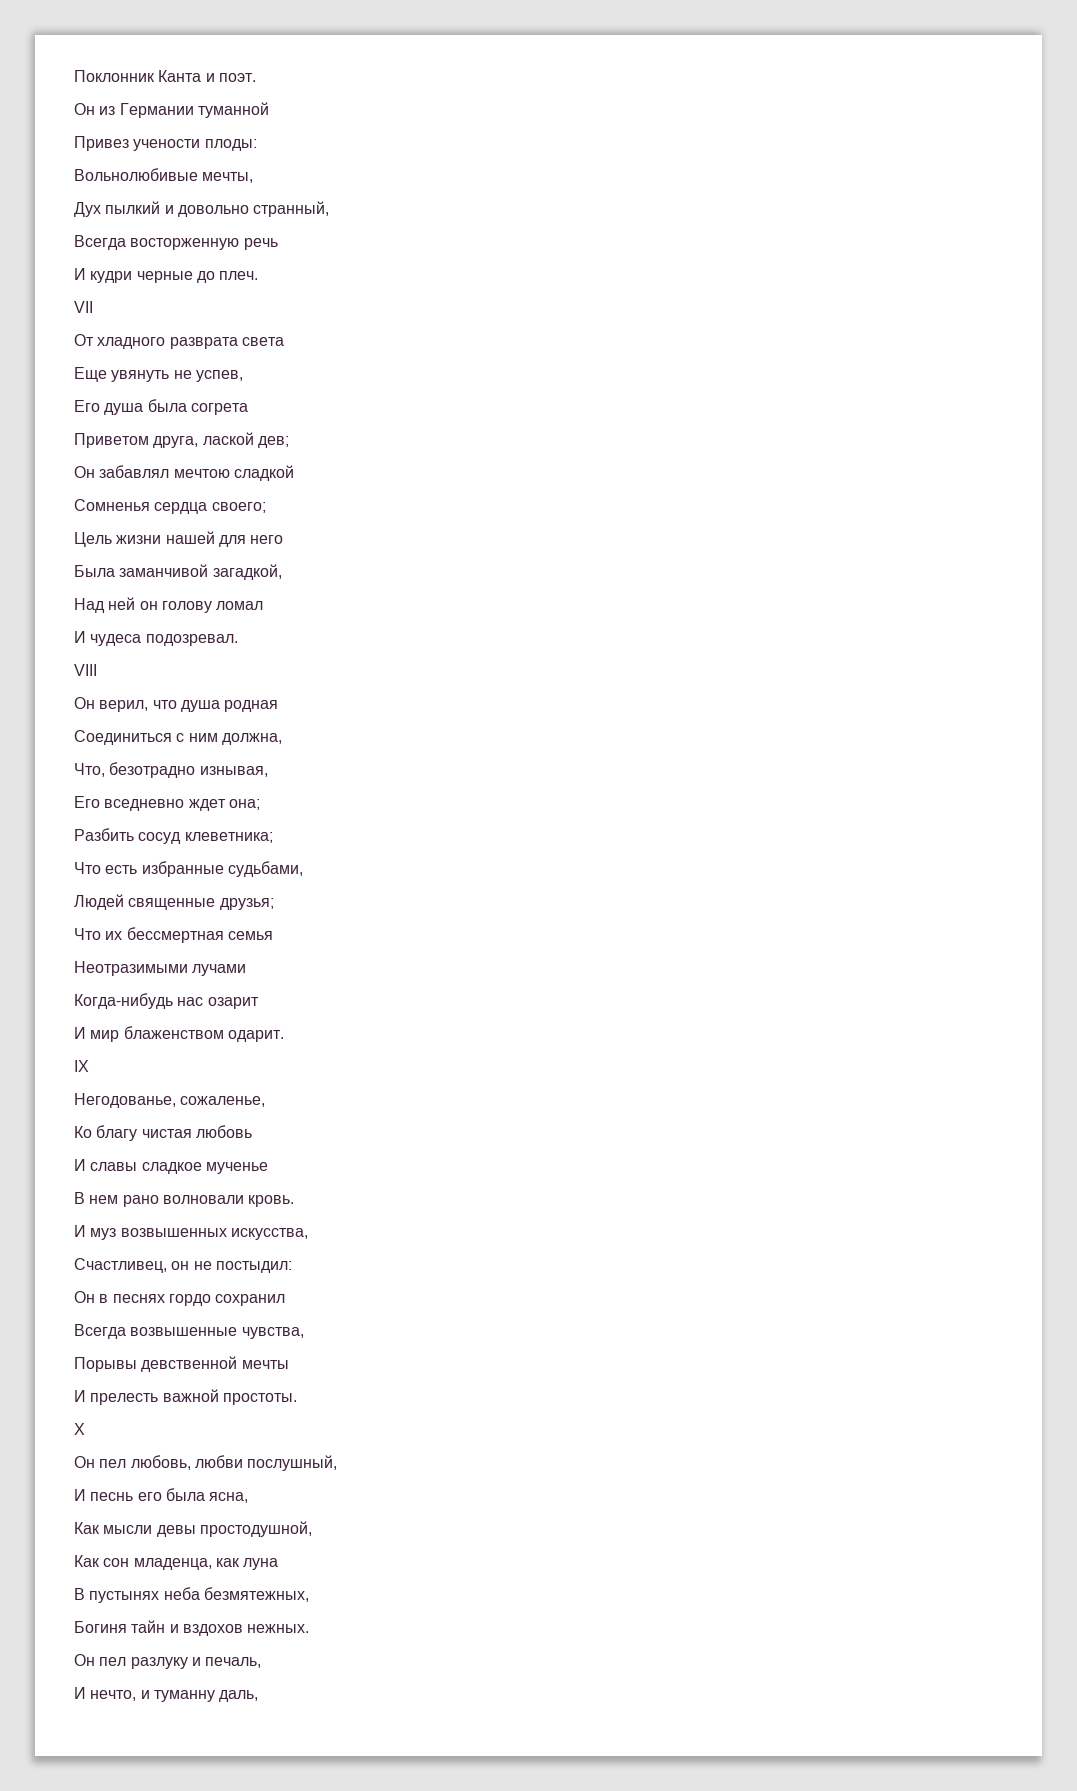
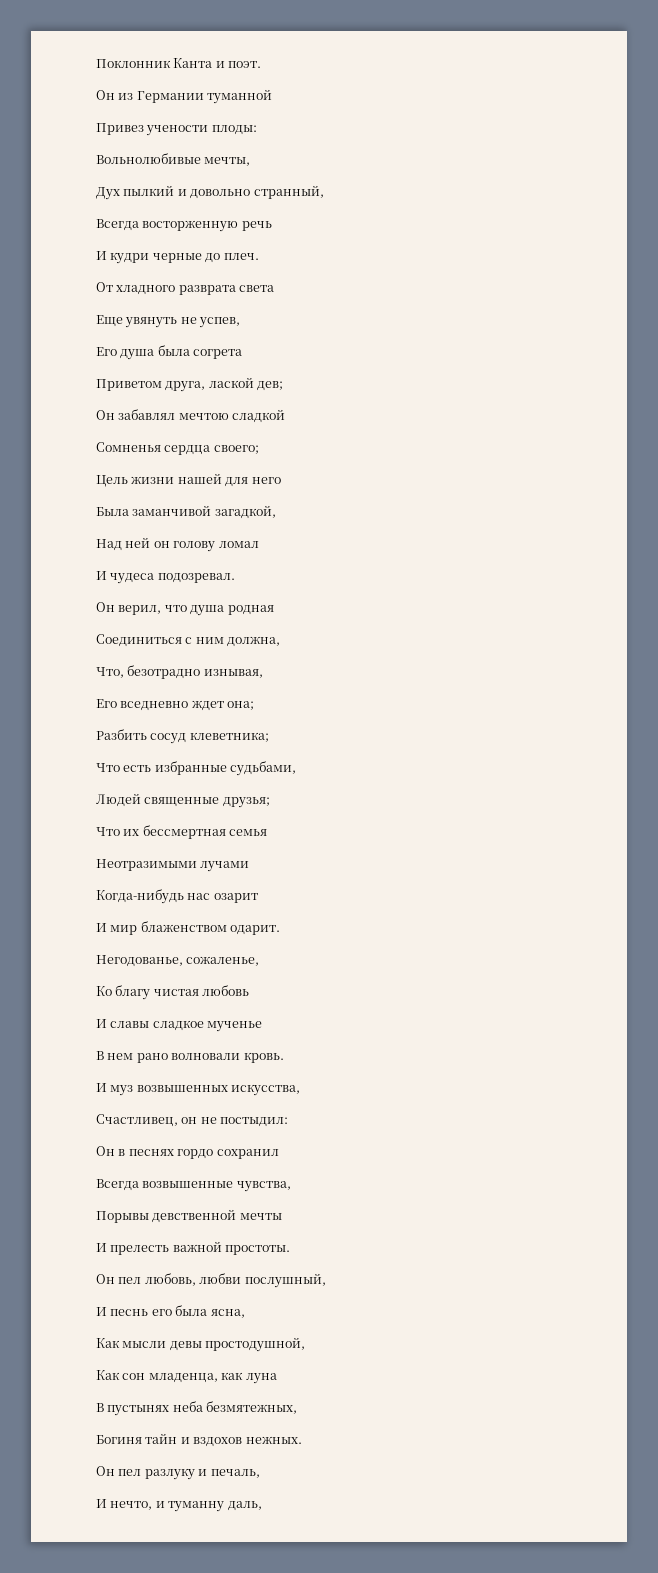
- VII
- VIII
- IX
- X

